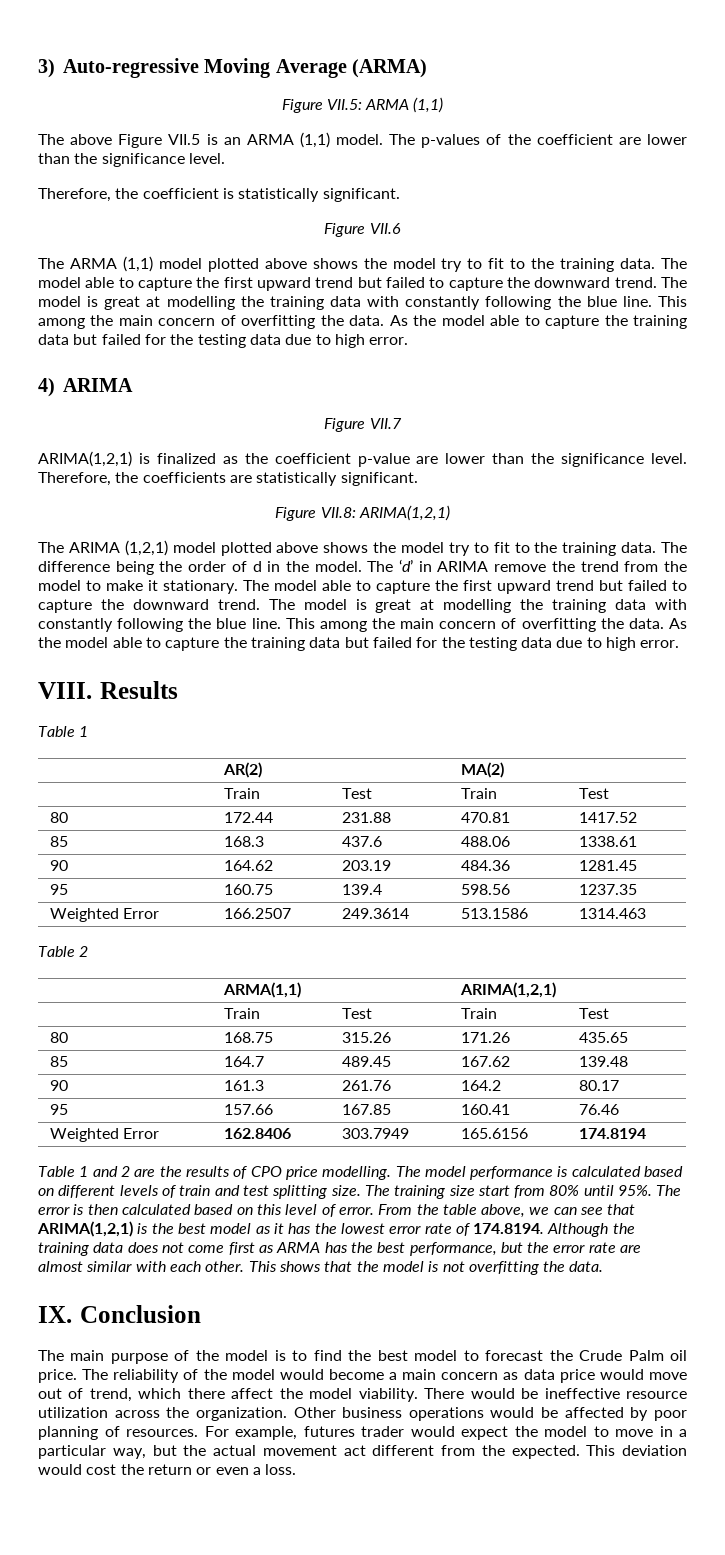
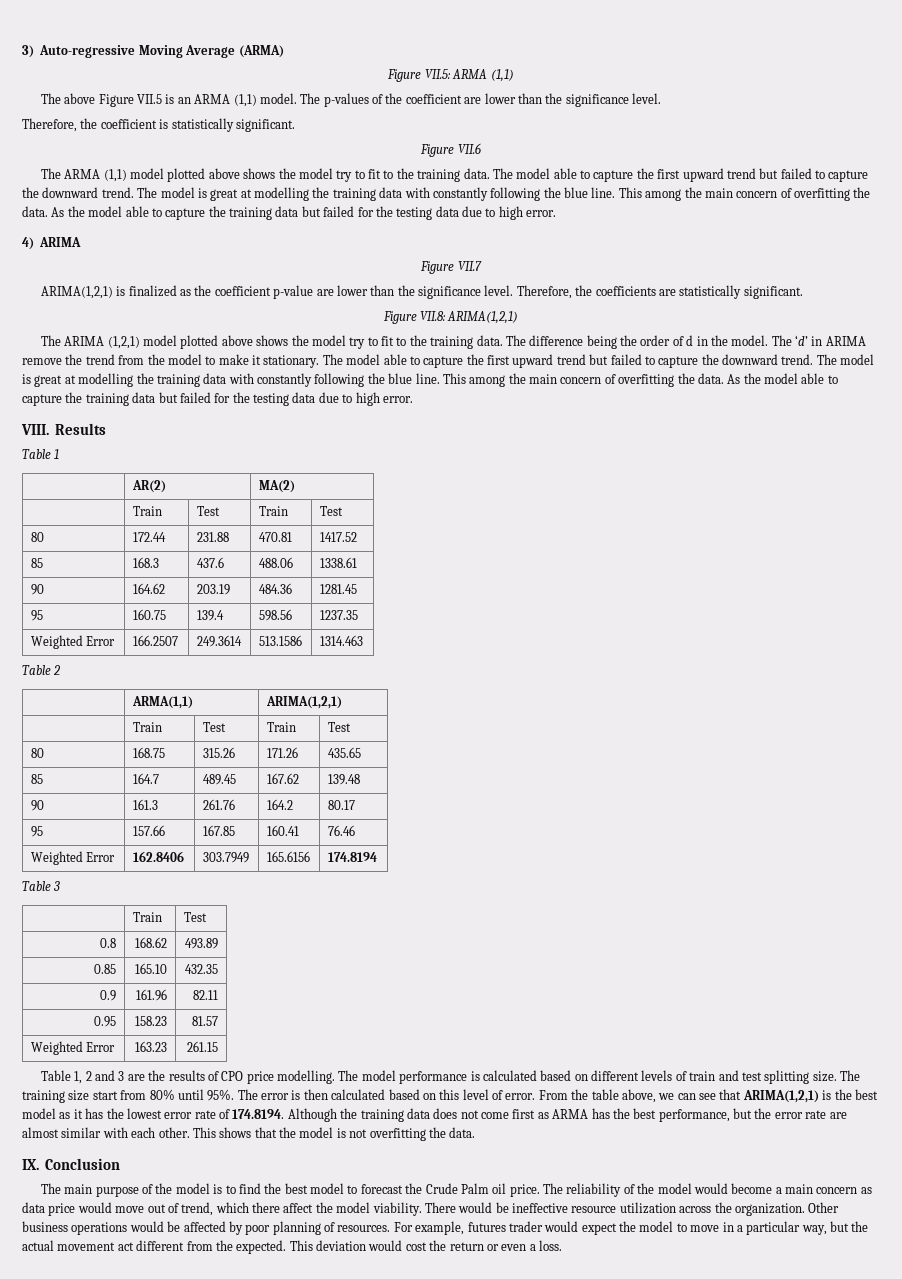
- Table 1 and 2 are the results of CPO price modelling.
+ Table 3
+ | Train | Test
+ 0.8 | 168.62 | 493.89
+ 0.85 | 165.10 | 432.35
+ 0.9 | 161.96 | 82.11
+ 0.95 | 158.23 | 81.57
+ Weighted Error | 163.23 | 261.15
+ Table 1, 2 and 3 are the results of CPO price modelling.

